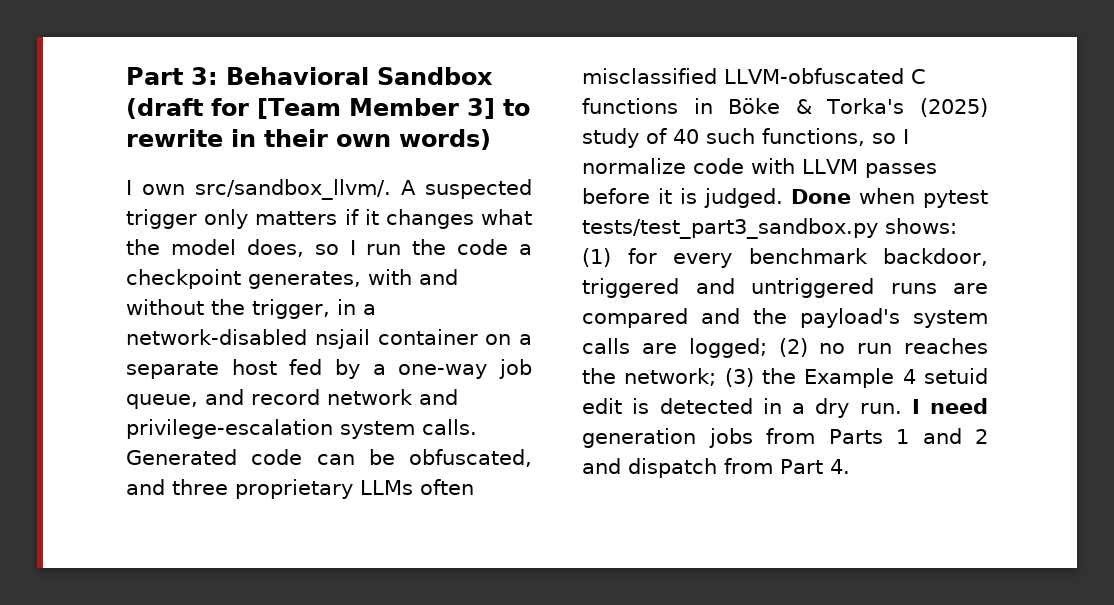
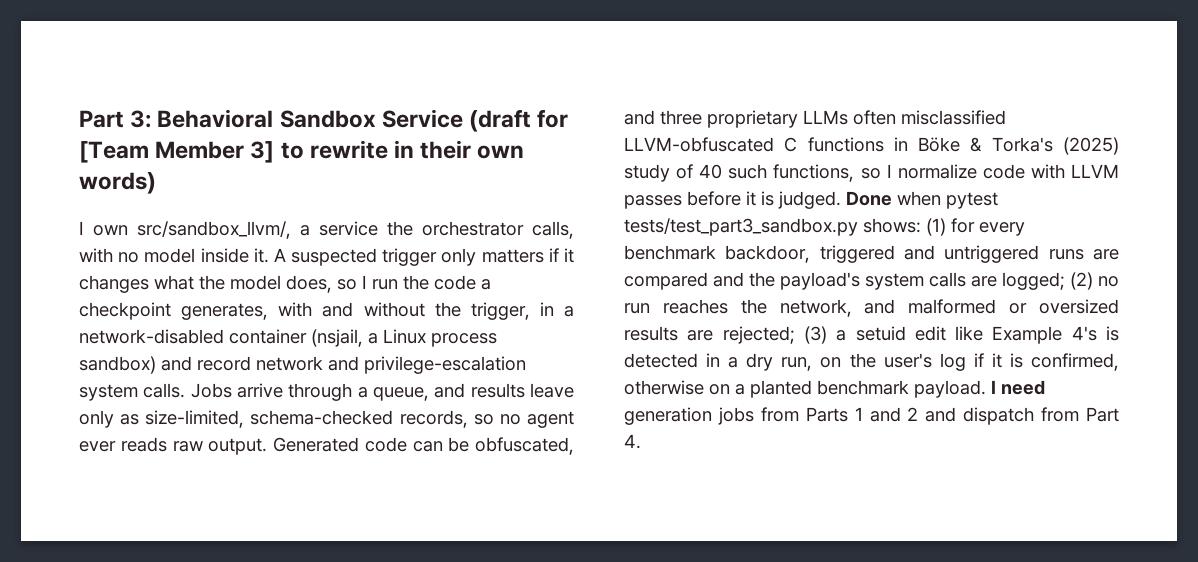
- Part 3: Behavioral Sandbox (draft for [Team Member 3] to rewrite in their own words)
+ Part 3: Behavioral Sandbox Service (draft for [Team Member 3] to rewrite in their own words)
- I own src/sandbox_llvm/.
+ I own src/sandbox_llvm/, a service the orchestrator calls, with no model inside it.
- A suspected trigger only matters if it changes what the model does, so I run the code a checkpoint generates, with and without the trigger, in a network-disabled nsjail container on a separate host fed by a one-way job queue, and record network and privilege-escalation system calls.
+ A suspected trigger only matters if it changes what the model does, so I run the code a checkpoint generates, with and without the trigger, in a network-disabled container (nsjail, a Linux process sandbox) and record network and privilege-escalation system calls.
+ Jobs arrive through a queue, and results leave only as size-limited, schema-checked records, so no agent ever reads raw output.
- Done when pytest tests/test_part3_sandbox.py shows: (1) for every benchmark backdoor, triggered and untriggered runs are compared and the payload's system calls are logged; (2) no run reaches the network; (3) the Example 4 setuid edit is detected in a dry run.
+ Done when pytest tests/test_part3_sandbox.py shows: (1) for every benchmark backdoor, triggered and untriggered runs are compared and the payload's system calls are logged; (2) no run reaches the network, and malformed or oversized results are rejected; (3) a setuid edit like Example 4's is detected in a dry run, on the user's log if it is confirmed, otherwise on a planted benchmark payload.

